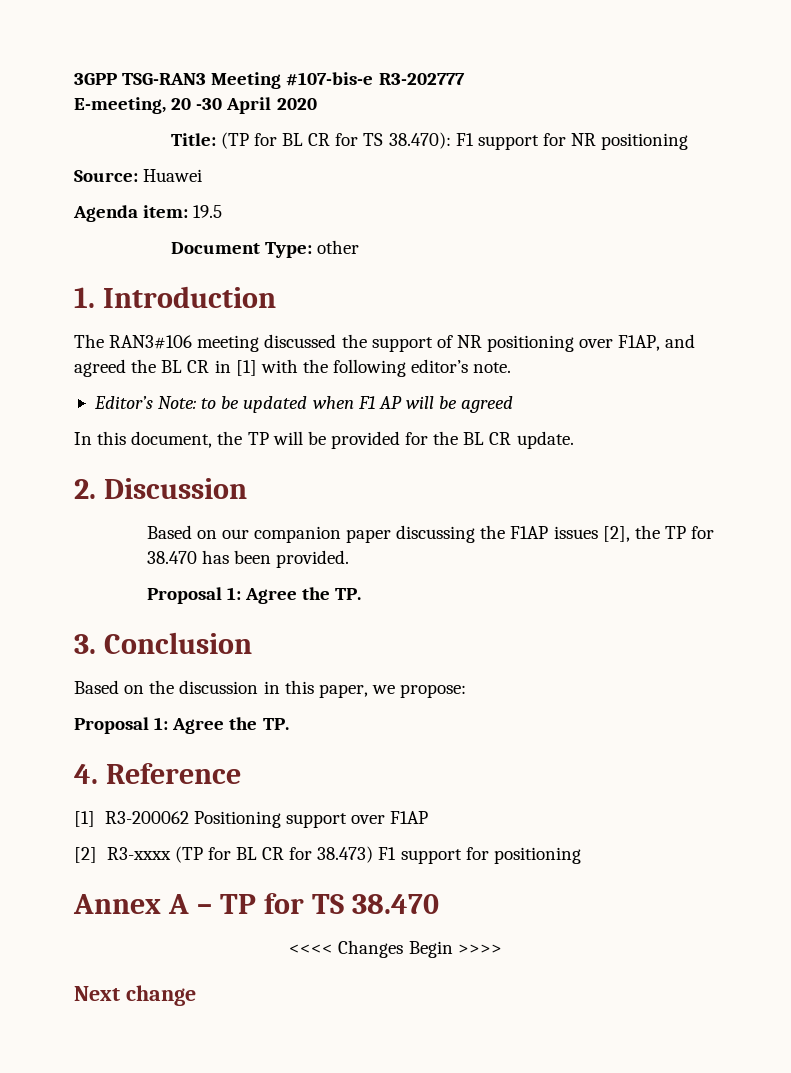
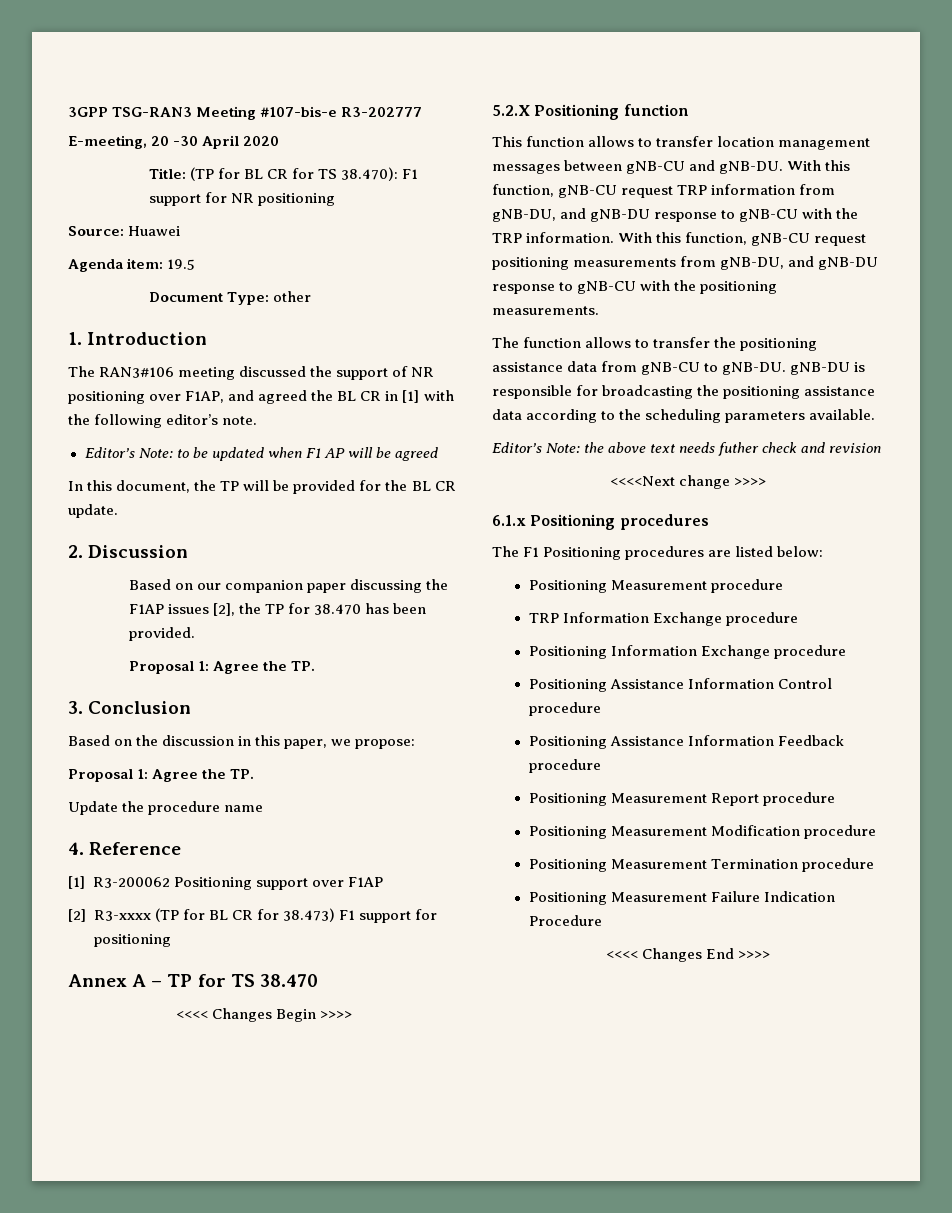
+ Update the procedure name
- Next change
+ 5.2.X Positioning function
+ This function allows to transfer location management messages between gNB-CU and gNB-DU. With this function, gNB-CU request TRP information from gNB-DU, and gNB-DU response to gNB-CU with the TRP information. With this function, gNB-CU request positioning measurements from gNB-DU, and gNB-DU response to gNB-CU with the positioning measurements.
+ The function allows to transfer the positioning assistance data from gNB-CU to gNB-DU. gNB-DU is responsible for broadcasting the positioning assistance data according to the scheduling parameters available.
+ Editor’s Note: the above text needs futher check and revision
+ <<<<Next change >>>>
+ 6.1.x Positioning procedures
+ The F1 Positioning procedures are listed below:
+ Positioning Measurement procedure
+ TRP Information Exchange procedure
+ Positioning Information Exchange procedure
+ Positioning Assistance Information Control procedure
+ Positioning Assistance Information Feedback procedure
+ Positioning Measurement Report procedure
+ Positioning Measurement Modification procedure
+ Positioning Measurement Termination procedure
+ Positioning Measurement Failure Indication Procedure
+ <<<< Changes End >>>>

